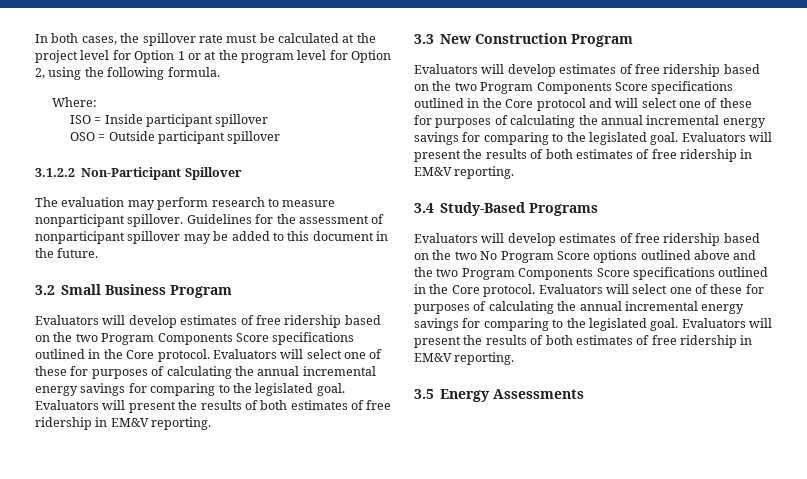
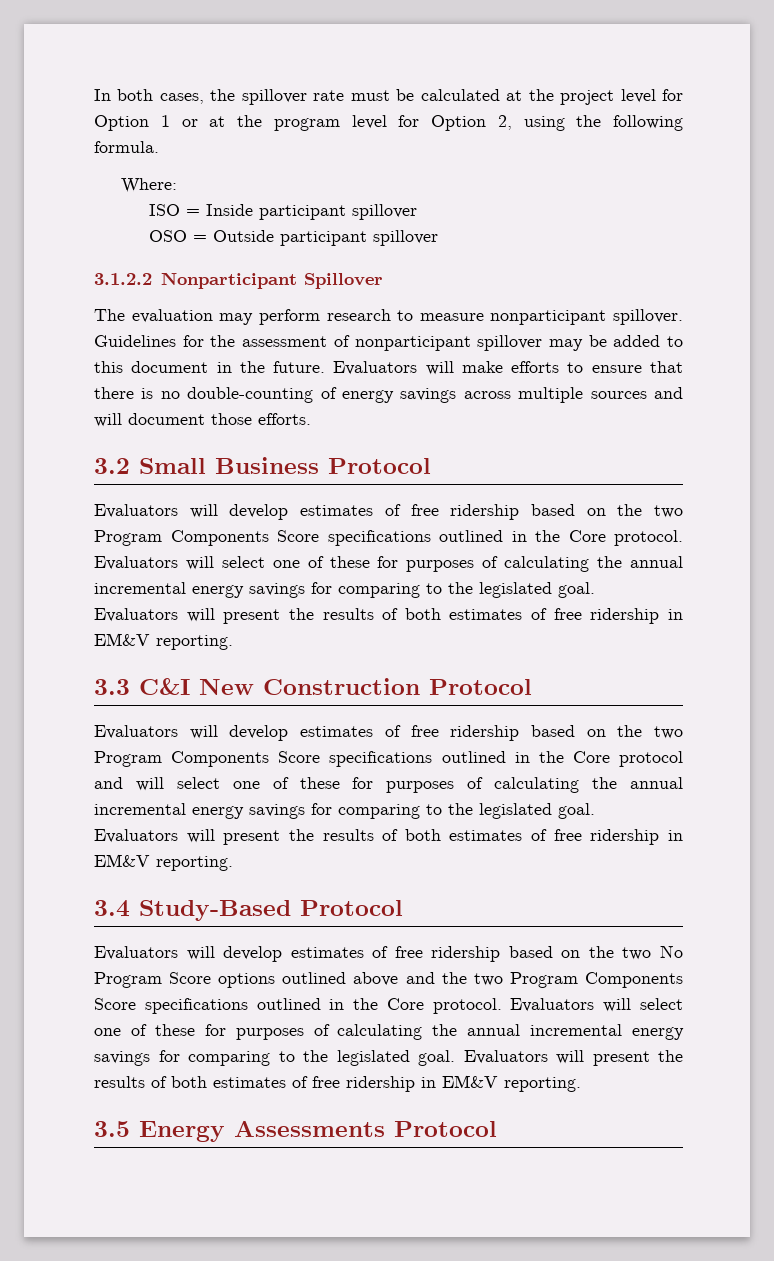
- 3.1.2.2 Non-Participant Spillover
+ 3.1.2.2 Nonparticipant Spillover
+ Evaluators will make efforts to ensure that there is no double-counting of energy savings across multiple sources and will document those efforts.
- 3.2 Small Business Program
+ 3.2 Small Business Protocol
- 3.3 New Construction Program
+ 3.3 C&I New Construction Protocol
- 3.4 Study-Based Programs
+ 3.4 Study-Based Protocol
- 3.5 Energy Assessments
+ 3.5 Energy Assessments Protocol

